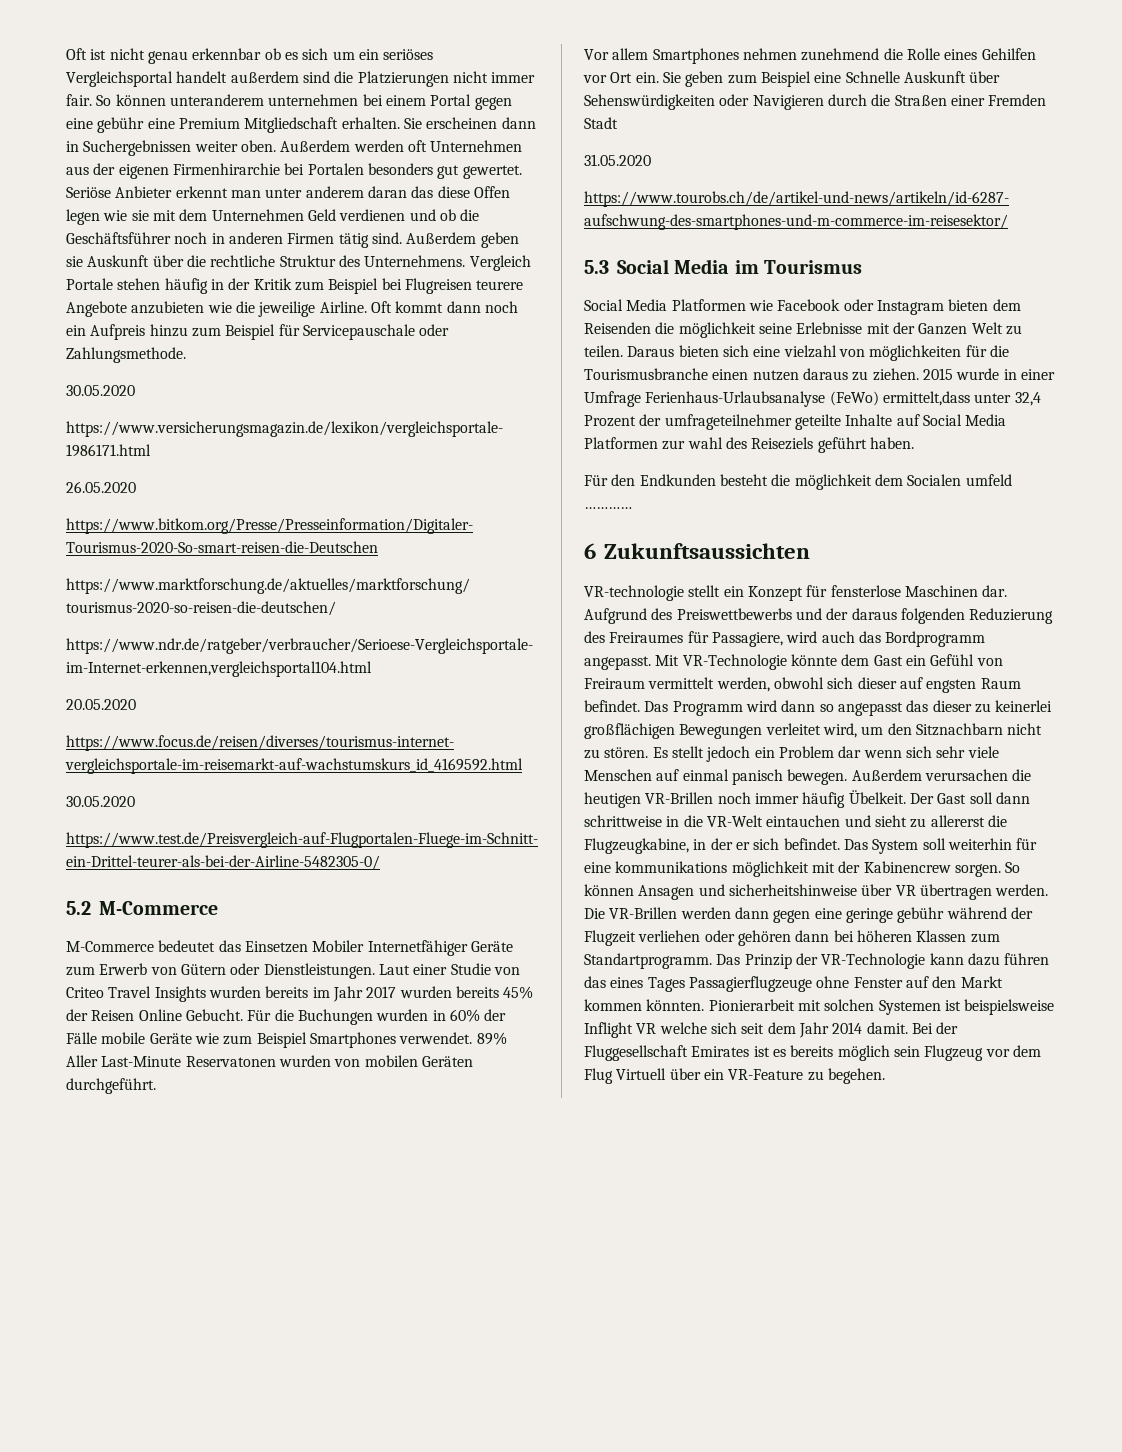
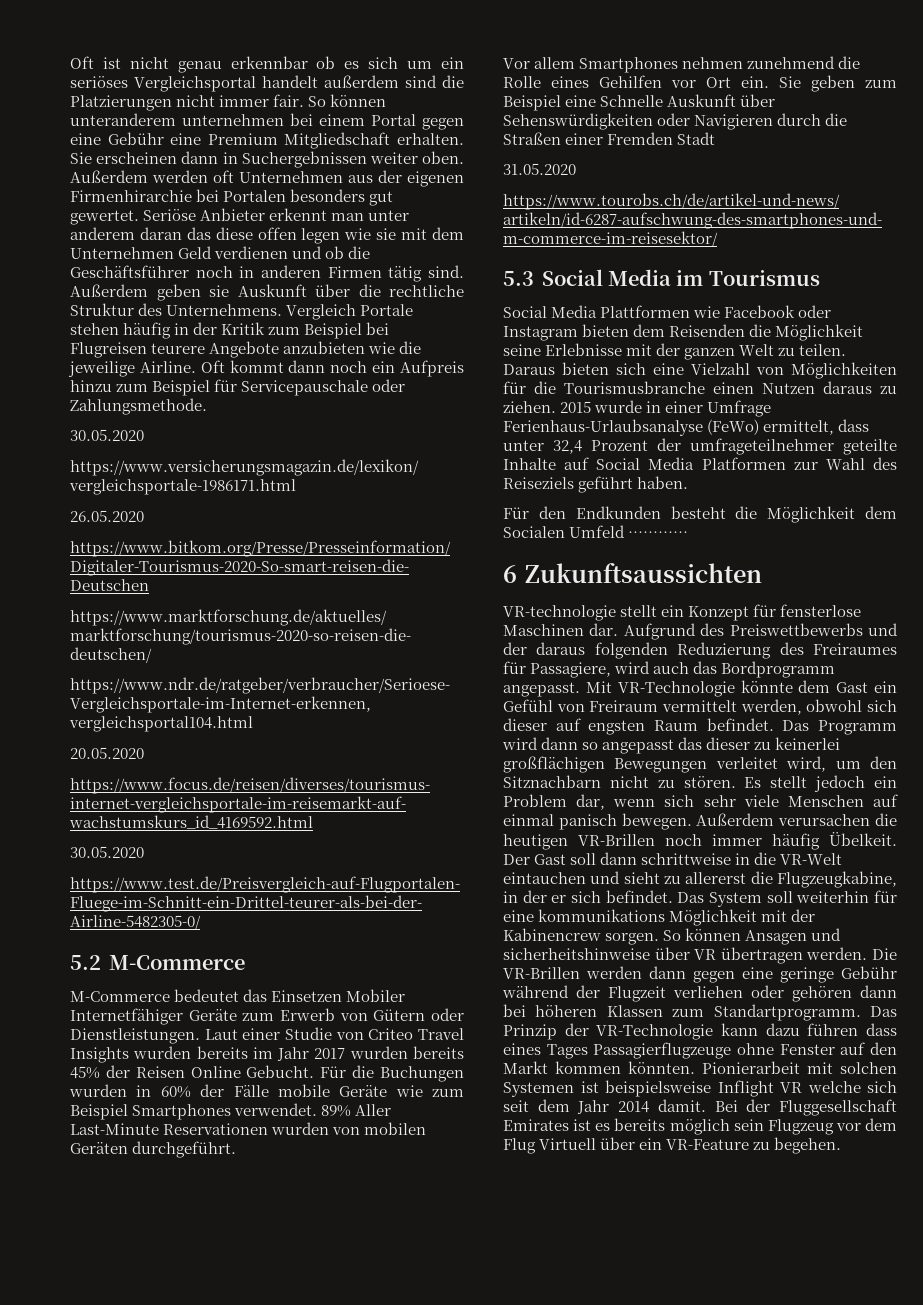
- So können unteranderem unternehmen bei einem Portal gegen eine gebühr eine Premium Mitgliedschaft erhalten.
+ So können unteranderem unternehmen bei einem Portal gegen eine Gebühr eine Premium Mitgliedschaft erhalten.
- Seriöse Anbieter erkennt man unter anderem daran das diese Offen legen wie sie mit dem Unternehmen Geld verdienen und ob die Geschäftsführer noch in anderen Firmen tätig sind.
+ Seriöse Anbieter erkennt man unter anderem daran das diese offen legen wie sie mit dem Unternehmen Geld verdienen und ob die Geschäftsführer noch in anderen Firmen tätig sind.
- 89% Aller Last-Minute Reservatonen wurden von mobilen Geräten durchgeführt.
+ 89% Aller Last-Minute Reservationen wurden von mobilen Geräten durchgeführt.
- Social Media Platformen wie Facebook oder Instagram bieten dem Reisenden die möglichkeit seine Erlebnisse mit der Ganzen Welt zu teilen.
+ Social Media Plattformen wie Facebook oder Instagram bieten dem Reisenden die Möglichkeit seine Erlebnisse mit der ganzen Welt zu teilen.
- Daraus bieten sich eine vielzahl von möglichkeiten für die Tourismusbranche einen nutzen daraus zu ziehen.
+ Daraus bieten sich eine Vielzahl von Möglichkeiten für die Tourismusbranche einen Nutzen daraus zu ziehen.
- 2015 wurde in einer Umfrage Ferienhaus-Urlaubsanalyse (FeWo) ermittelt,dass unter 32,4 Prozent der umfrageteilnehmer geteilte Inhalte auf Social Media Platformen zur wahl des Reiseziels geführt haben.
+ 2015 wurde in einer Umfrage Ferienhaus-Urlaubsanalyse (FeWo) ermittelt, dass unter 32,4 Prozent der umfrageteilnehmer geteilte Inhalte auf Social Media Platformen zur Wahl des Reiseziels geführt haben.
- Für den Endkunden besteht die möglichkeit dem Socialen umfeld …………
+ Für den Endkunden besteht die Möglichkeit dem Socialen Umfeld …………
- Es stellt jedoch ein Problem dar wenn sich sehr viele Menschen auf einmal panisch bewegen.
+ Es stellt jedoch ein Problem dar, wenn sich sehr viele Menschen auf einmal panisch bewegen.
- Das System soll weiterhin für eine kommunikations möglichkeit mit der Kabinencrew sorgen.
+ Das System soll weiterhin für eine kommunikations Möglichkeit mit der Kabinencrew sorgen.
- Die VR-Brillen werden dann gegen eine geringe gebühr während der Flugzeit verliehen oder gehören dann bei höheren Klassen zum Standartprogramm.
+ Die VR-Brillen werden dann gegen eine geringe Gebühr während der Flugzeit verliehen oder gehören dann bei höheren Klassen zum Standartprogramm.
- Das Prinzip der VR-Technologie kann dazu führen das eines Tages Passagierflugzeuge ohne Fenster auf den Markt kommen könnten.
+ Das Prinzip der VR-Technologie kann dazu führen dass eines Tages Passagierflugzeuge ohne Fenster auf den Markt kommen könnten.

